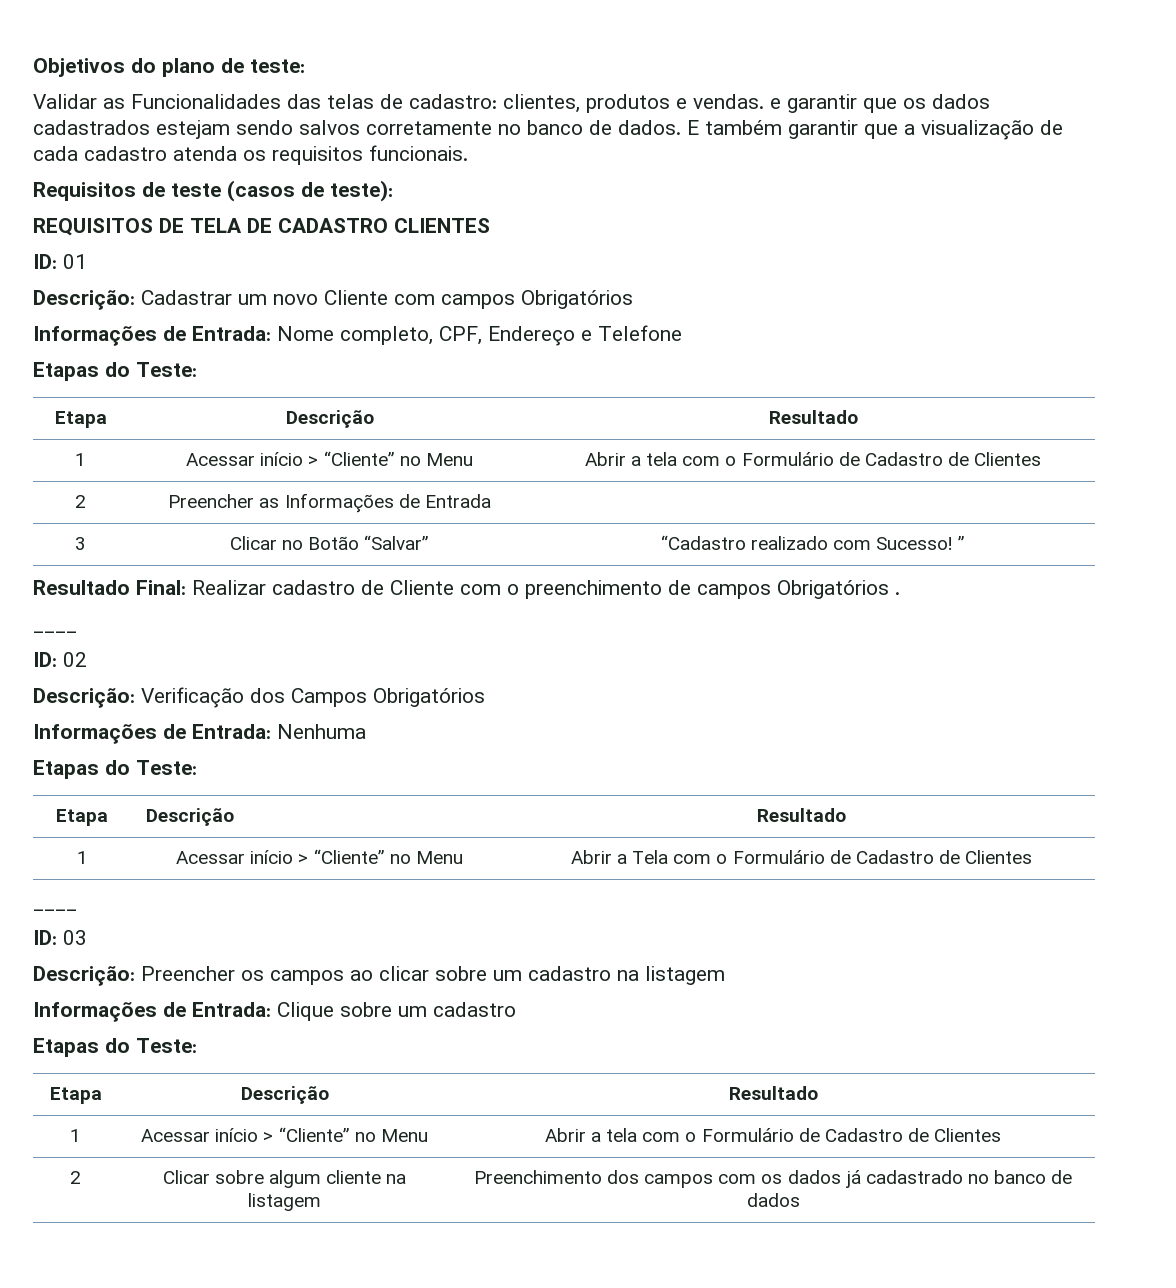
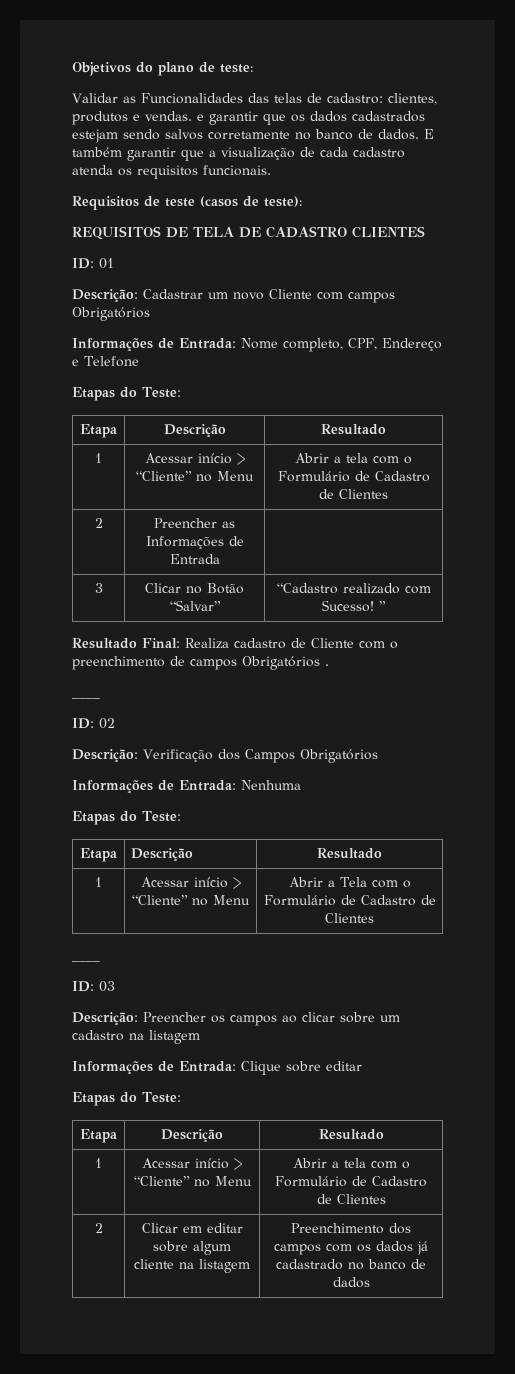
- Resultado Final: Realizar cadastro de Cliente com o preenchimento de campos Obrigatórios .
+ Resultado Final: Realiza cadastro de Cliente com o preenchimento de campos Obrigatórios .
- Informações de Entrada: Clique sobre um cadastro
+ Informações de Entrada: Clique sobre editar
- 2 | Clicar sobre algum cliente na listagem | Preenchimento dos campos com os dados já cadastrado no banco de dados
+ 2 | Clicar em editar sobre algum cliente na listagem | Preenchimento dos campos com os dados já cadastrado no banco de dados

